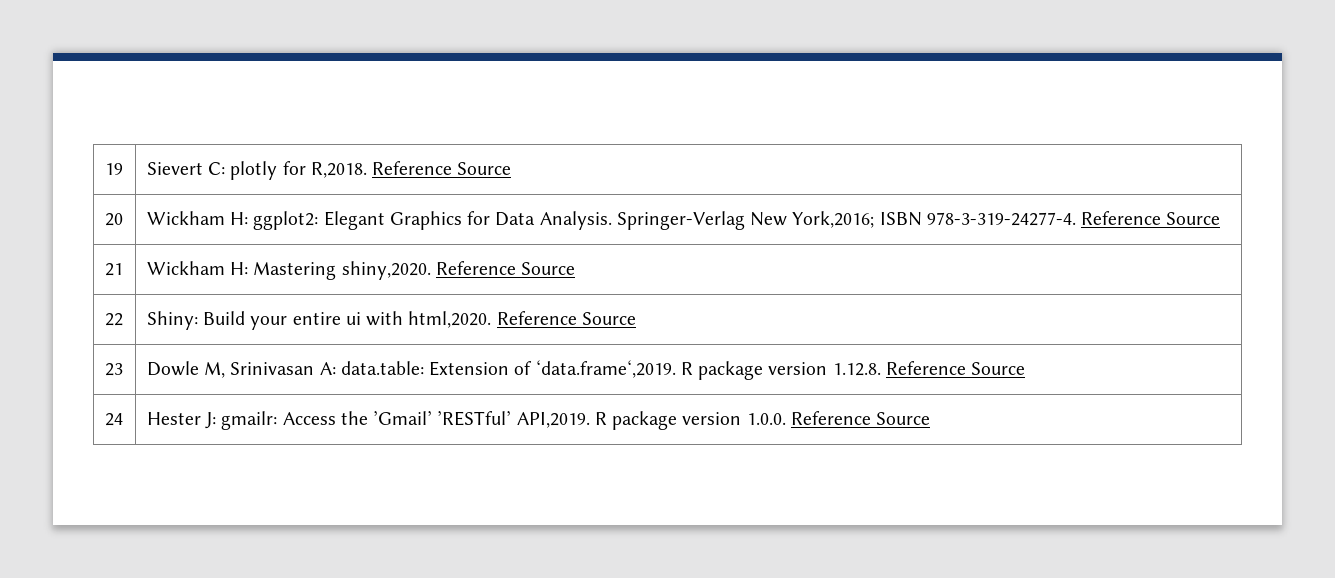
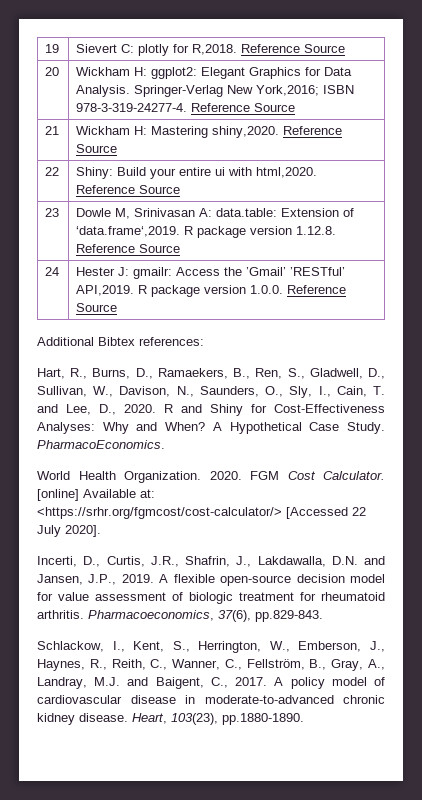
+ Additional Bibtex references:
+ Hart, R., Burns, D., Ramaekers, B., Ren, S., Gladwell, D., Sullivan, W., Davison, N., Saunders, O., Sly, I., Cain, T. and Lee, D., 2020. R and Shiny for Cost-Effectiveness Analyses: Why and When? A Hypothetical Case Study. PharmacoEconomics.
+ World Health Organization. 2020. FGM Cost Calculator. [online] Available at: <https://srhr.org/fgmcost/cost-calculator/> [Accessed 22 July 2020].
+ Incerti, D., Curtis, J.R., Shafrin, J., Lakdawalla, D.N. and Jansen, J.P., 2019. A flexible open-source decision model for value assessment of biologic treatment for rheumatoid arthritis. Pharmacoeconomics, 37(6), pp.829-843.
+ Schlackow, I., Kent, S., Herrington, W., Emberson, J., Haynes, R., Reith, C., Wanner, C., Fellström, B., Gray, A., Landray, M.J. and Baigent, C., 2017. A policy model of cardiovascular disease in moderate-to-advanced chronic kidney disease. Heart, 103(23), pp.1880-1890.

